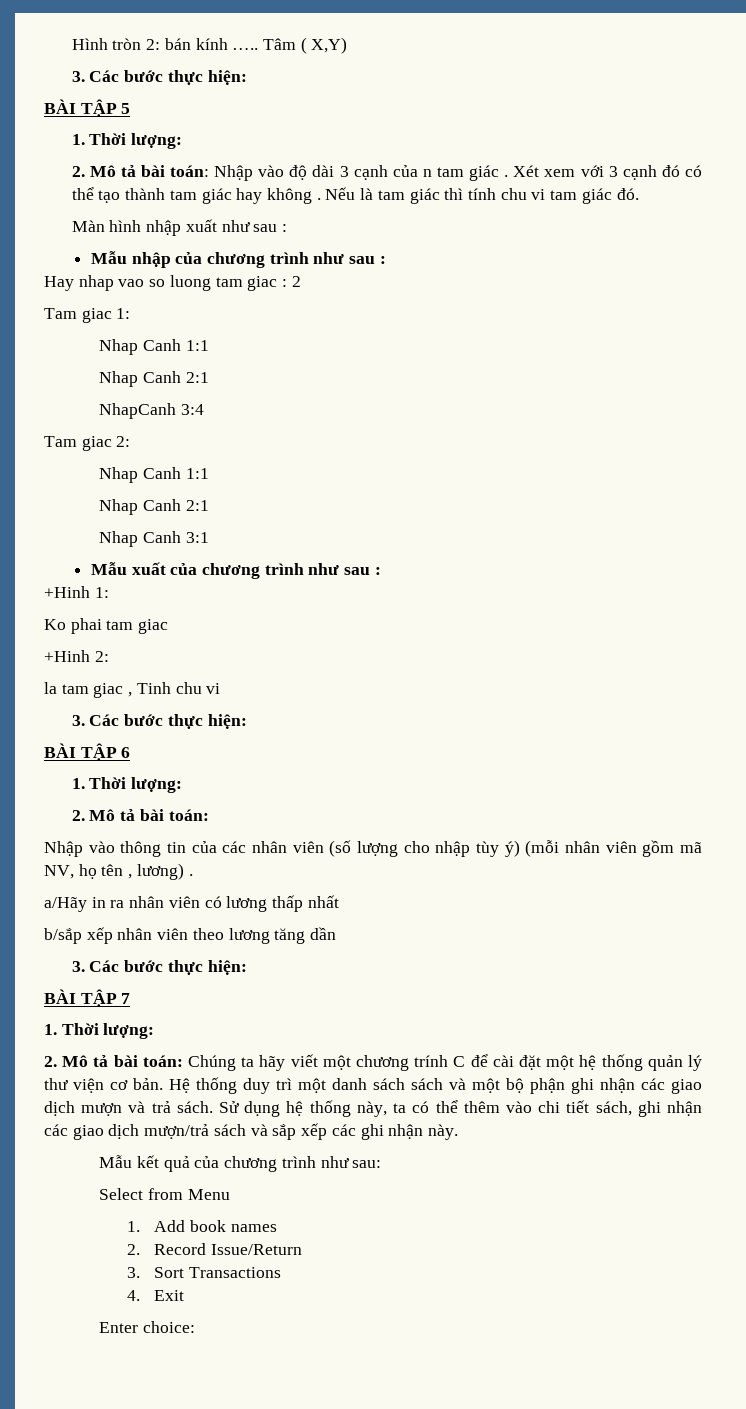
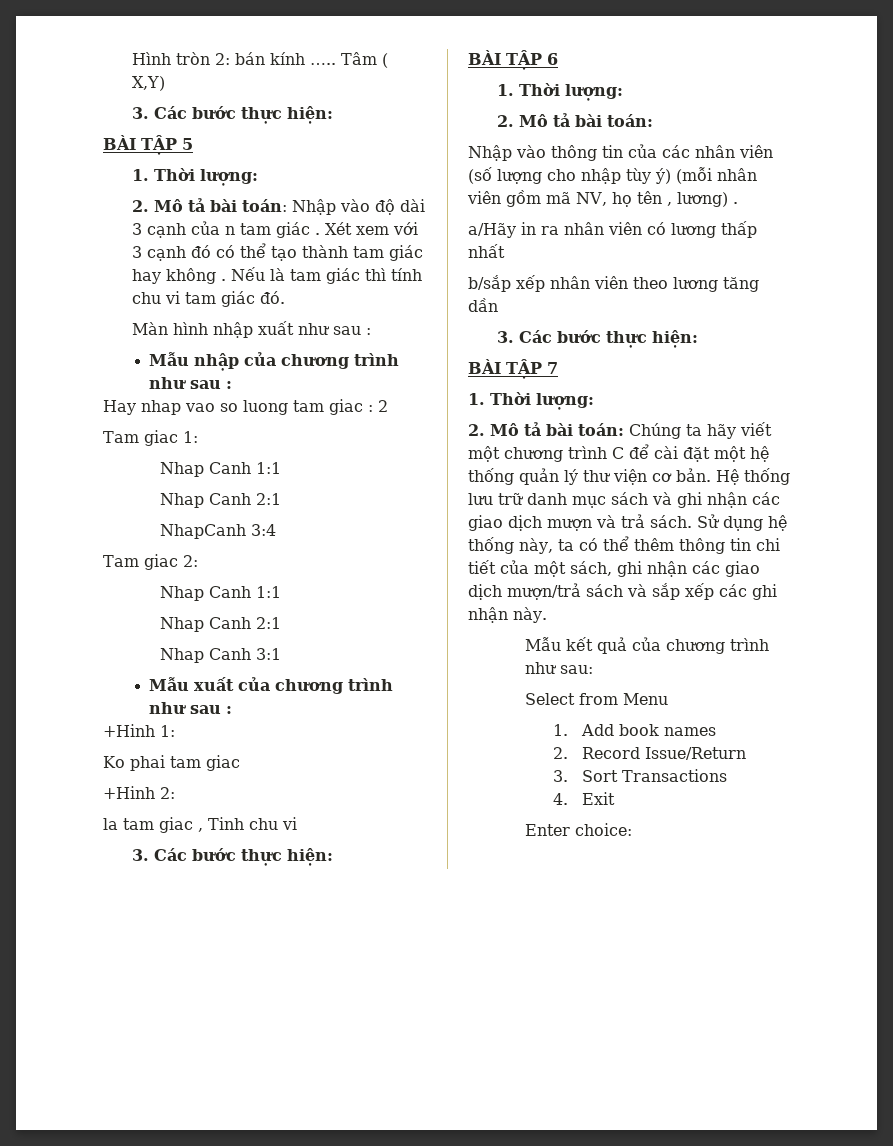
- 2. Mô tả bài toán: Chúng ta hãy viết một chương trính C để cài đặt một hệ thống quản lý thư viện cơ bản.
+ 2. Mô tả bài toán: Chúng ta hãy viết một chương trình C để cài đặt một hệ thống quản lý thư viện cơ bản.
- Hệ thống duy trì một danh sách sách và một bộ phận ghi nhận các giao dịch mượn và trả sách.
+ Hệ thống lưu trữ danh mục sách và ghi nhận các giao dịch mượn và trả sách.
- Sử dụng hệ thống này, ta có thể thêm vào chi tiết sách, ghi nhận các giao dịch mượn/trả sách và sắp xếp các ghi nhận này.
+ Sử dụng hệ thống này, ta có thể thêm thông tin chi tiết của một sách, ghi nhận các giao dịch mượn/trả sách và sắp xếp các ghi nhận này.

